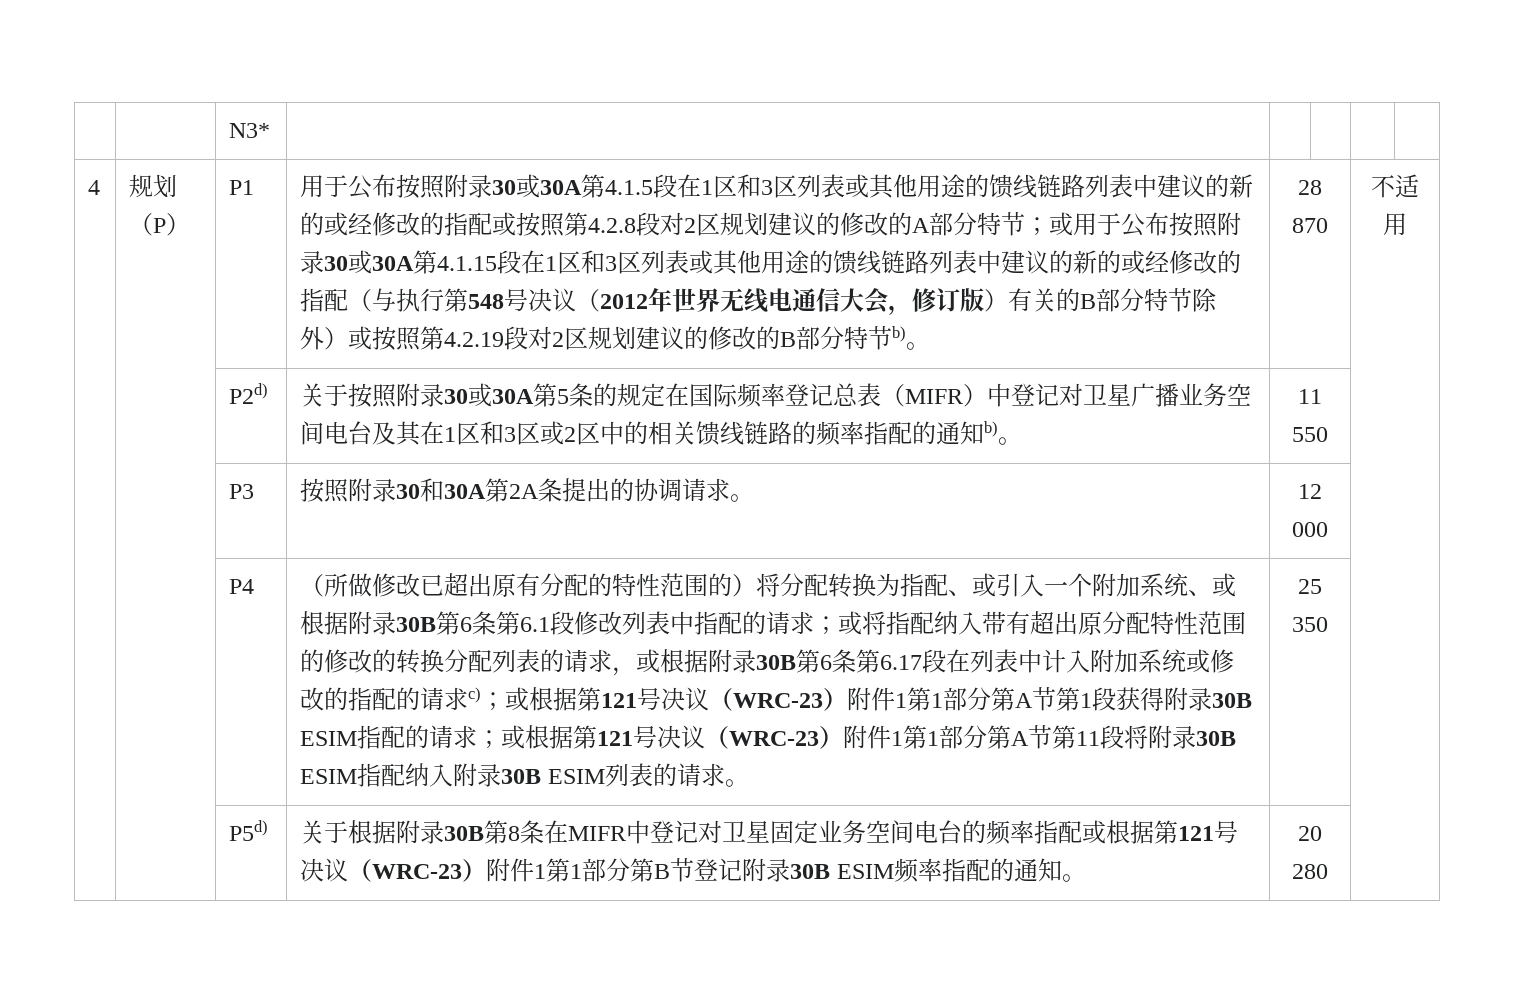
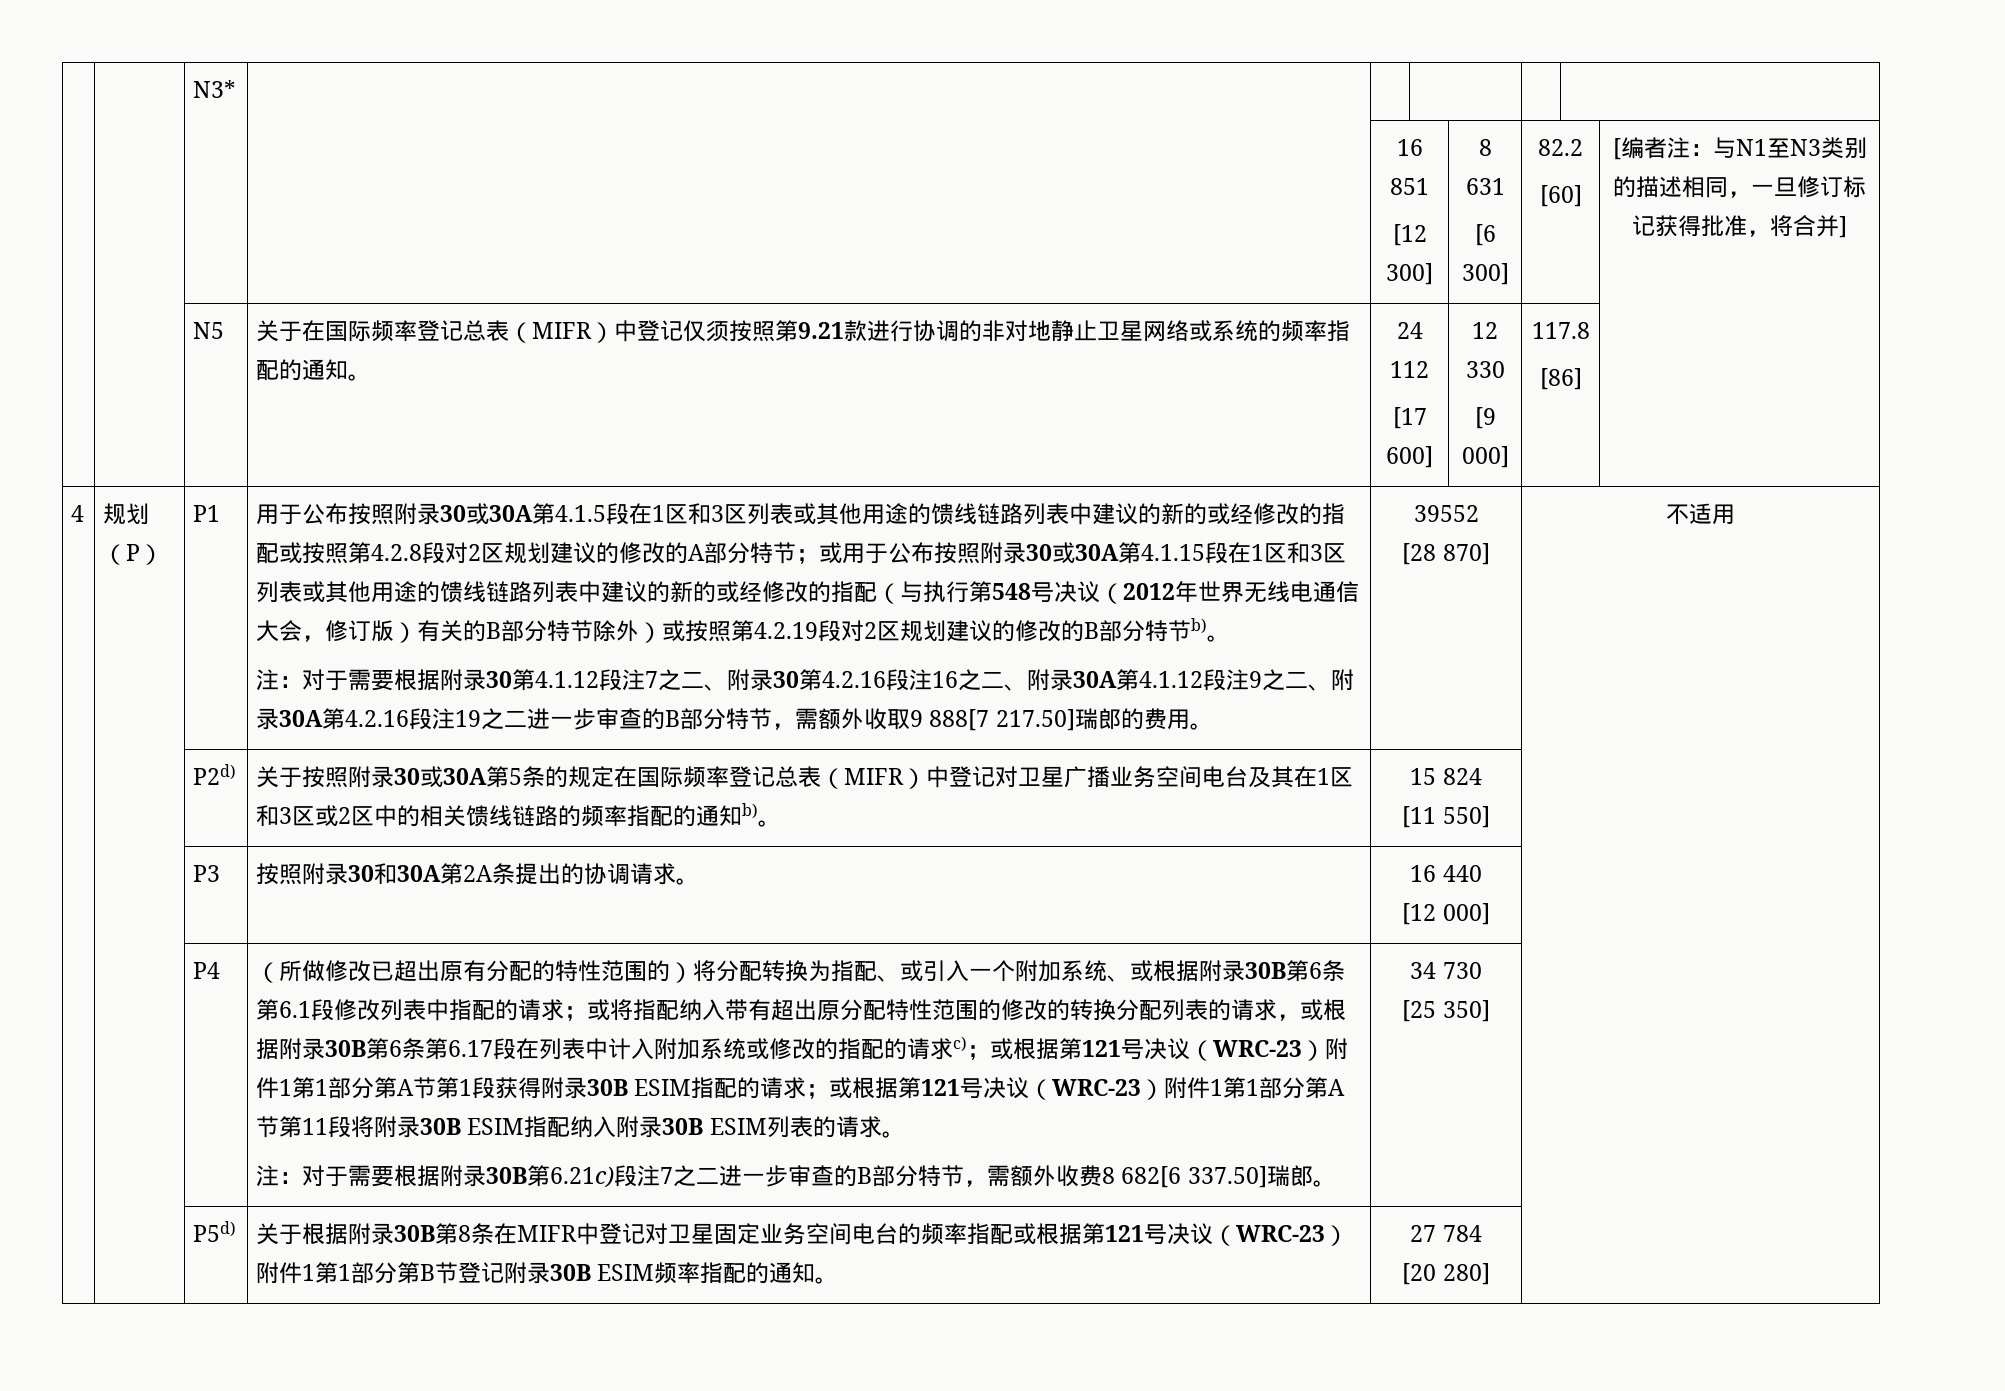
+ | | | | 16 851
+ [12 300] | 8 631
+ [6 300] | 82.2
+ [60] | [编者注：与N1至N3类别的描述相同，一旦修订标记获得批准，将合并]
+ | | N5 | 关于在国际频率登记总表（MIFR）中登记仅须按照第9.21款进行协调的非对地静止卫星网络或系统的频率指配的通知。 | 24 112
+ [17 600] | 12 330
+ [9 000] | 117.8
+ [86] |
- 28 870
+ 注：对于需要根据附录30第4.1.12段注7之二、附录30第4.2.16段注16之二、附录30A第4.1.12段注9之二、附录30A第4.2.16段注19之二进一步审查的B部分特节，需额外收取9 888[7 217.50]瑞郎的费用。 | 39552
+ [28 870]
- 11 550
+ 15 824
+ [11 550]
- | | P3 | 按照附录30和30A第2A条提出的协调请求。 | 12 000 |
+ | | P3 | 按照附录30和30A第2A条提出的协调请求。 | 16 440
+ [12 000] |
- 25 350
+ 注：对于需要根据附录30B第6.21c)段注7之二进一步审查的B部分特节，需额外收费8 682[6 337.50]瑞郎。 | 34 730
+ [25 350]
- 20 280
+ 27 784
+ [20 280]

